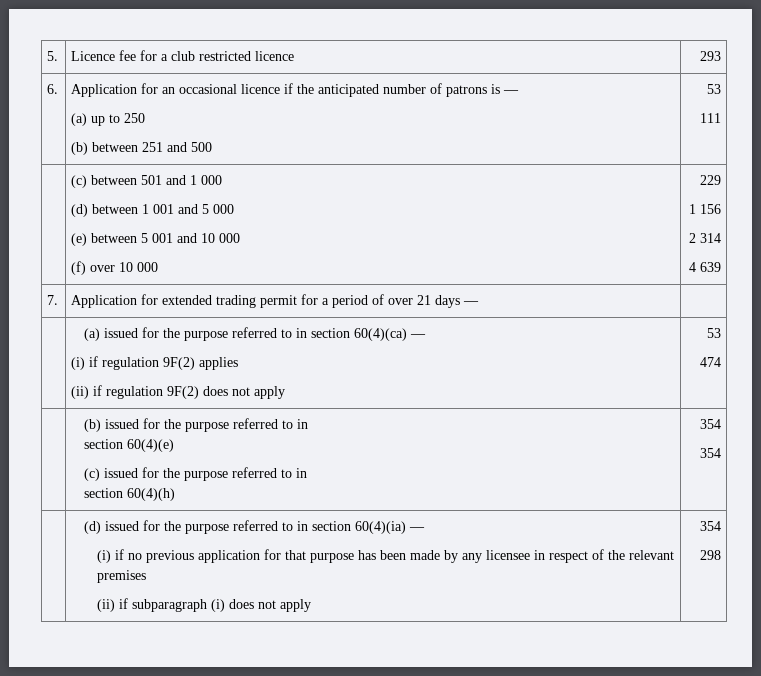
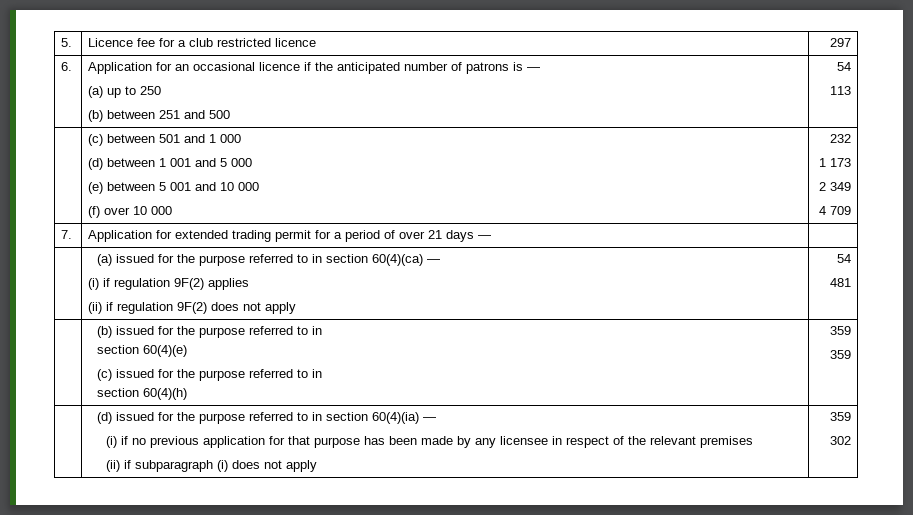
- 5. | Licence fee for a club restricted licence | 293
+ 5. | Licence fee for a club restricted licence | 297
  6. | Application for an occasional licence if the anticipated number of patrons is —
  (a) up to 250
- (b) between 251 and 500 | 53
- 111
+ (b) between 251 and 500 | 54
+ 113
  | (c) between 501 and 1 000
  (d) between 1 001 and 5 000
  (e) between 5 001 and 10 000
- (f) over 10 000 | 229
- 1 156
- 2 314
- 4 639
+ (f) over 10 000 | 232
+ 1 173
+ 2 349
+ 4 709
  | (a) issued for the purpose referred to in section 60(4)(ca) —
  (i) if regulation 9F(2) applies
- (ii) if regulation 9F(2) does not apply | 53
- 474
+ (ii) if regulation 9F(2) does not apply | 54
+ 481
  | (b) issued for the purpose referred to in
  section 60(4)(e)
  (c) issued for the purpose referred to in
- section 60(4)(h) | 354
- 354
+ section 60(4)(h) | 359
+ 359
  | (d) issued for the purpose referred to in section 60(4)(ia) —
  (i) if no previous application for that purpose has been made by any licensee in respect of the relevant premises
- (ii) if subparagraph (i) does not apply | 354
- 298
+ (ii) if subparagraph (i) does not apply | 359
+ 302

